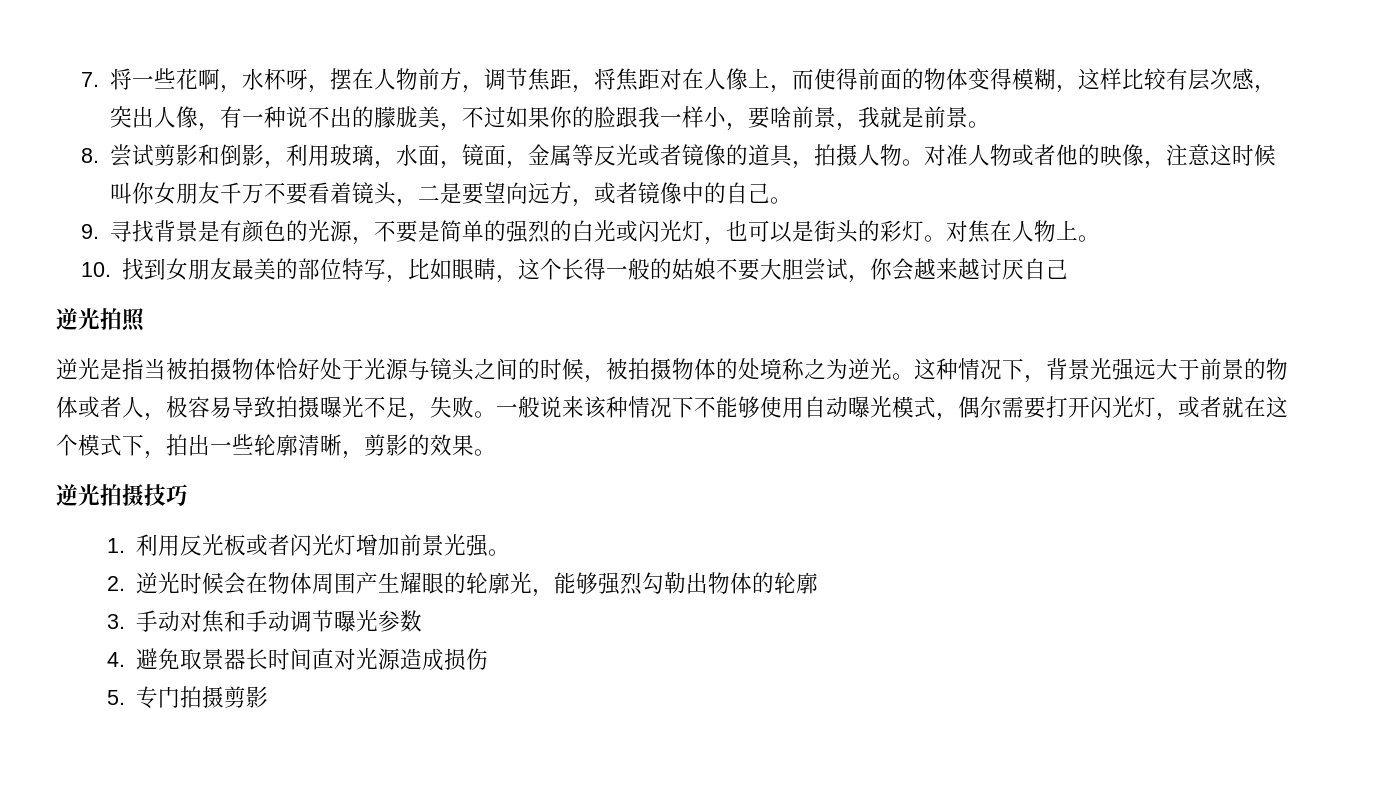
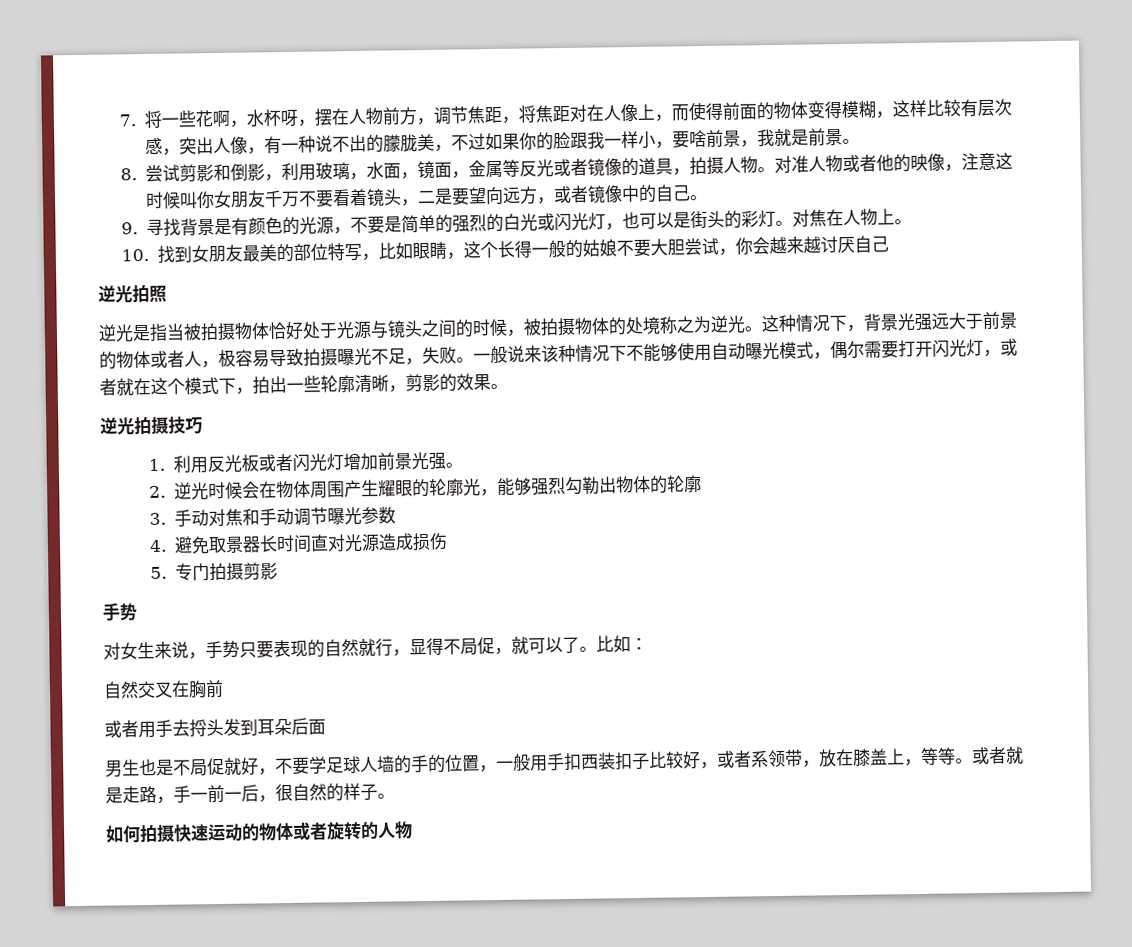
  5.专门拍摄剪影
+ 手势
+ 对女生来说，手势只要表现的自然就行，显得不局促，就可以了。比如：
+ 自然交叉在胸前
+ 或者用手去捋头发到耳朵后面
+ 男生也是不局促就好，不要学足球人墙的手的位置，一般用手扣西装扣子比较好，或者系领带，放在膝盖上，等等。或者就是走路，手一前一后，很自然的样子。
+ 如何拍摄快速运动的物体或者旋转的人物

